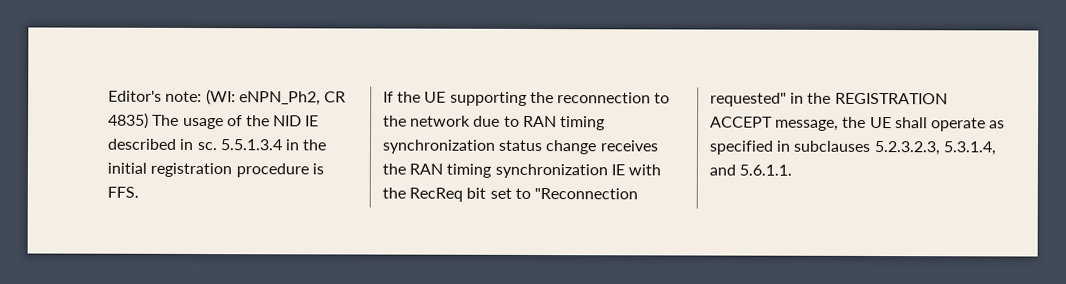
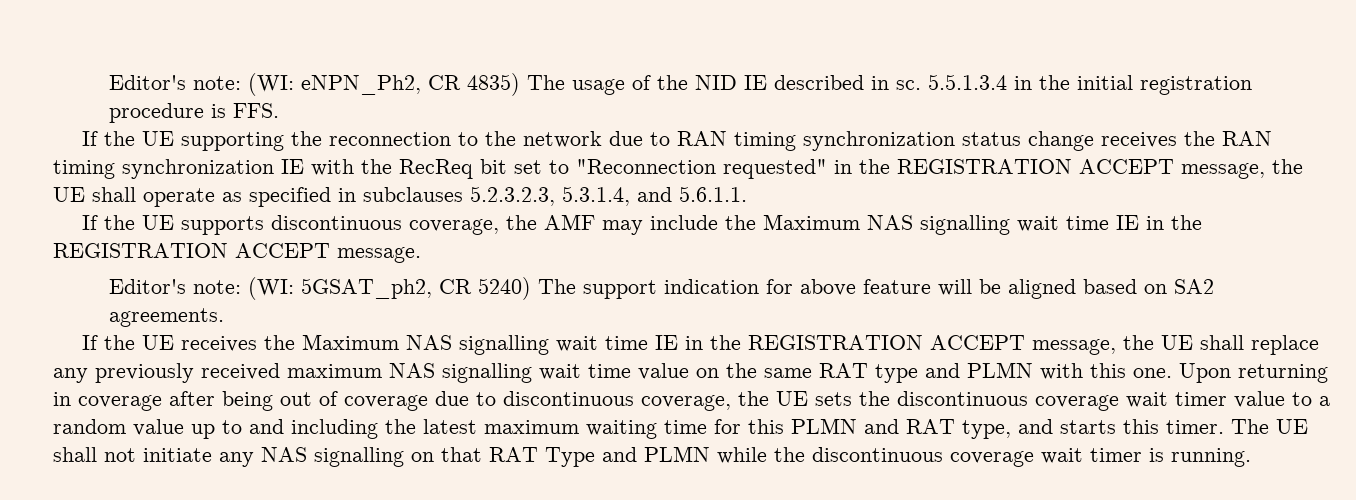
+ If the UE supports discontinuous coverage, the AMF may include the Maximum NAS signalling wait time IE in the REGISTRATION ACCEPT message.
+ Editor's note: (WI: 5GSAT_ph2, CR 5240) The support indication for above feature will be aligned based on SA2 agreements.
+ If the UE receives the Maximum NAS signalling wait time IE in the REGISTRATION ACCEPT message, the UE shall replace any previously received maximum NAS signalling wait time value on the same RAT type and PLMN with this one. Upon returning in coverage after being out of coverage due to discontinuous coverage, the UE sets the discontinuous coverage wait timer value to a random value up to and including the latest maximum waiting time for this PLMN and RAT type, and starts this timer. The UE shall not initiate any NAS signalling on that RAT Type and PLMN while the discontinuous coverage wait timer is running.

